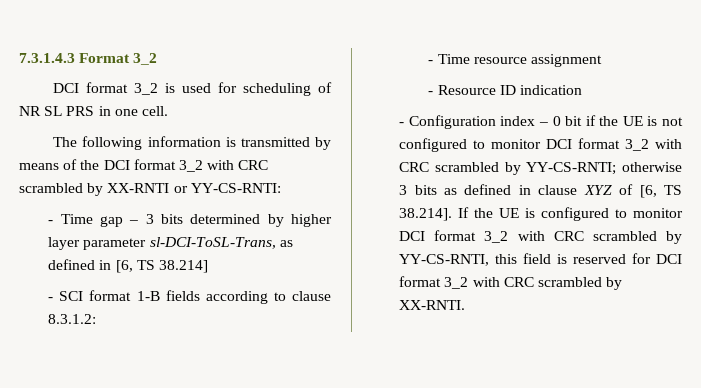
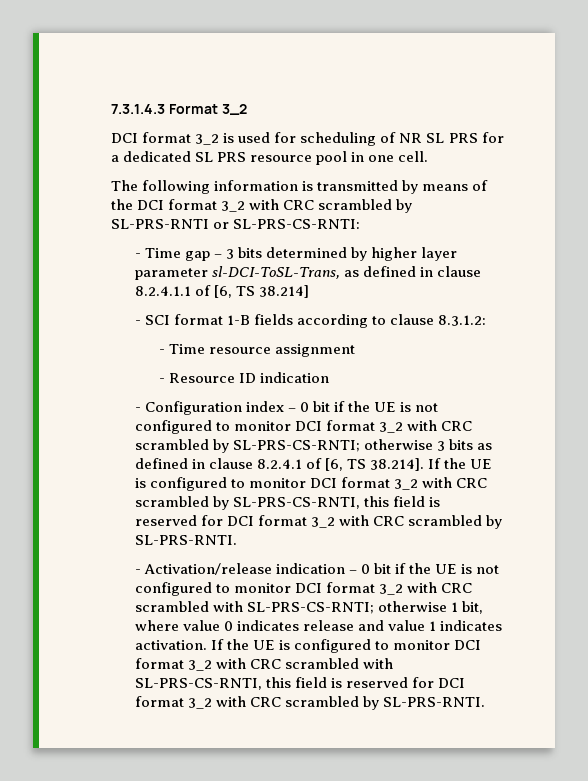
- DCI format 3_2 is used for scheduling of NR SL PRS in one cell.
+ DCI format 3_2 is used for scheduling of NR SL PRS for a dedicated SL PRS resource pool in one cell.
- The following information is transmitted by means of the DCI format 3_2 with CRC scrambled by XX-RNTI or YY-CS-RNTI:
+ The following information is transmitted by means of the DCI format 3_2 with CRC scrambled by SL-PRS-RNTI or SL-PRS-CS-RNTI:
- - Time gap – 3 bits determined by higher layer parameter sl-DCI-ToSL-Trans, as defined in [6, TS 38.214]
+ - Time gap – 3 bits determined by higher layer parameter sl-DCI-ToSL-Trans, as defined in clause 8.2.4.1.1 of [6, TS 38.214]
- - Configuration index – 0 bit if the UE is not configured to monitor DCI format 3_2 with CRC scrambled by YY-CS-RNTI; otherwise 3 bits as defined in clause XYZ of [6, TS 38.214]. If the UE is configured to monitor DCI format 3_2 with CRC scrambled by YY-CS-RNTI, this field is reserved for DCI format 3_2 with CRC scrambled by XX-RNTI.
+ - Configuration index – 0 bit if the UE is not configured to monitor DCI format 3_2 with CRC scrambled by SL-PRS-CS-RNTI; otherwise 3 bits as defined in clause 8.2.4.1 of [6, TS 38.214]. If the UE is configured to monitor DCI format 3_2 with CRC scrambled by SL-PRS-CS-RNTI, this field is reserved for DCI format 3_2 with CRC scrambled by SL-PRS-RNTI.
+ - Activation/release indication – 0 bit if the UE is not configured to monitor DCI format 3_2 with CRC scrambled with SL-PRS-CS-RNTI; otherwise 1 bit, where value 0 indicates release and value 1 indicates activation. If the UE is configured to monitor DCI format 3_2 with CRC scrambled with SL-PRS-CS-RNTI, this field is reserved for DCI format 3_2 with CRC scrambled by SL-PRS-RNTI.

